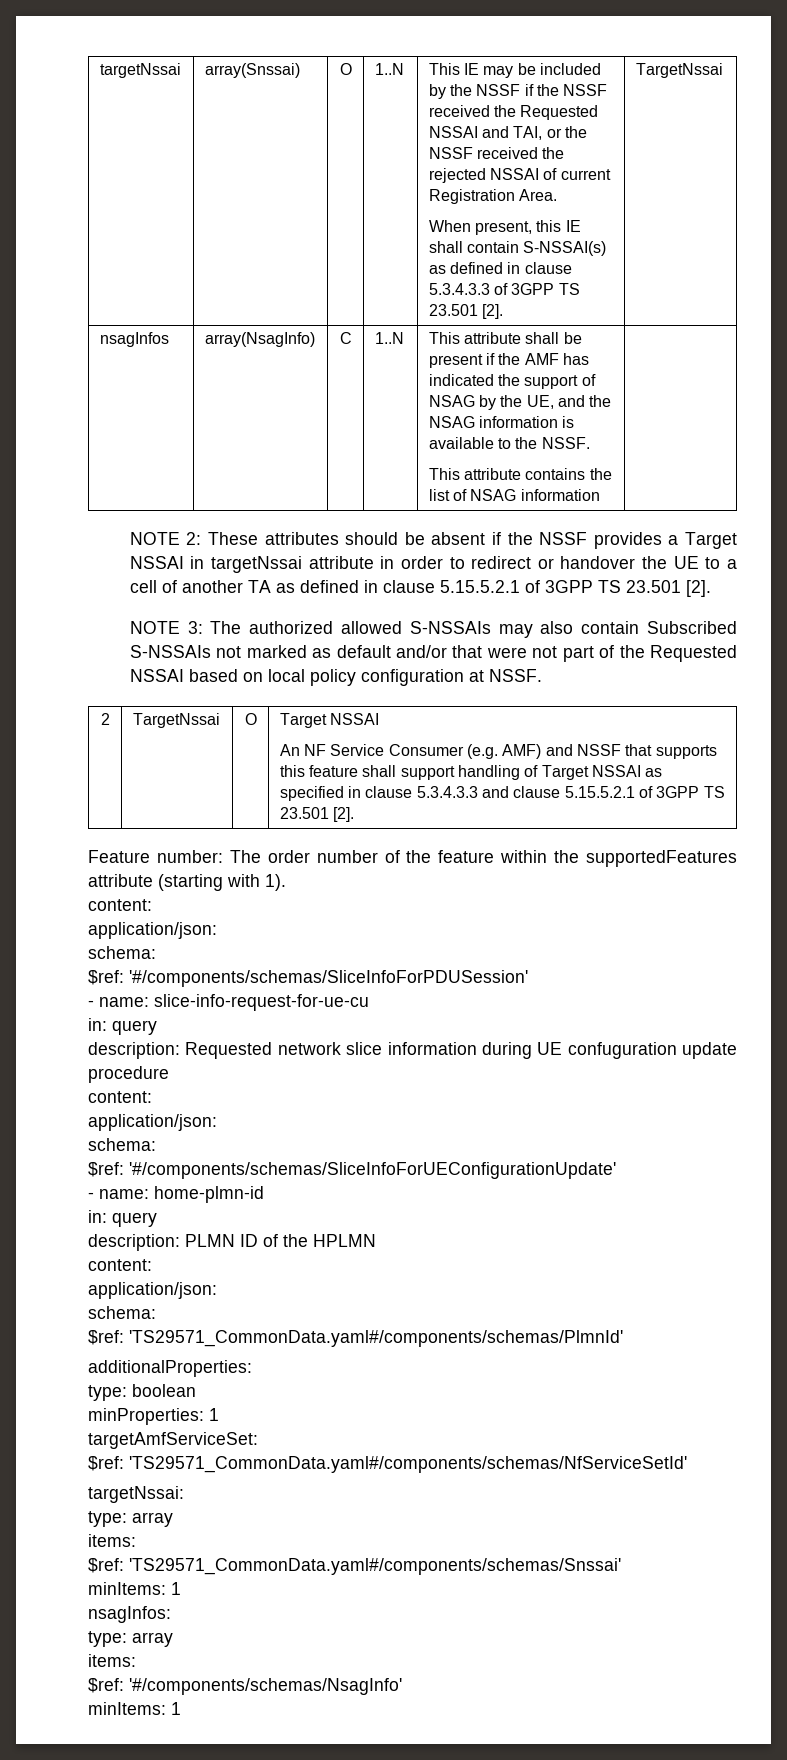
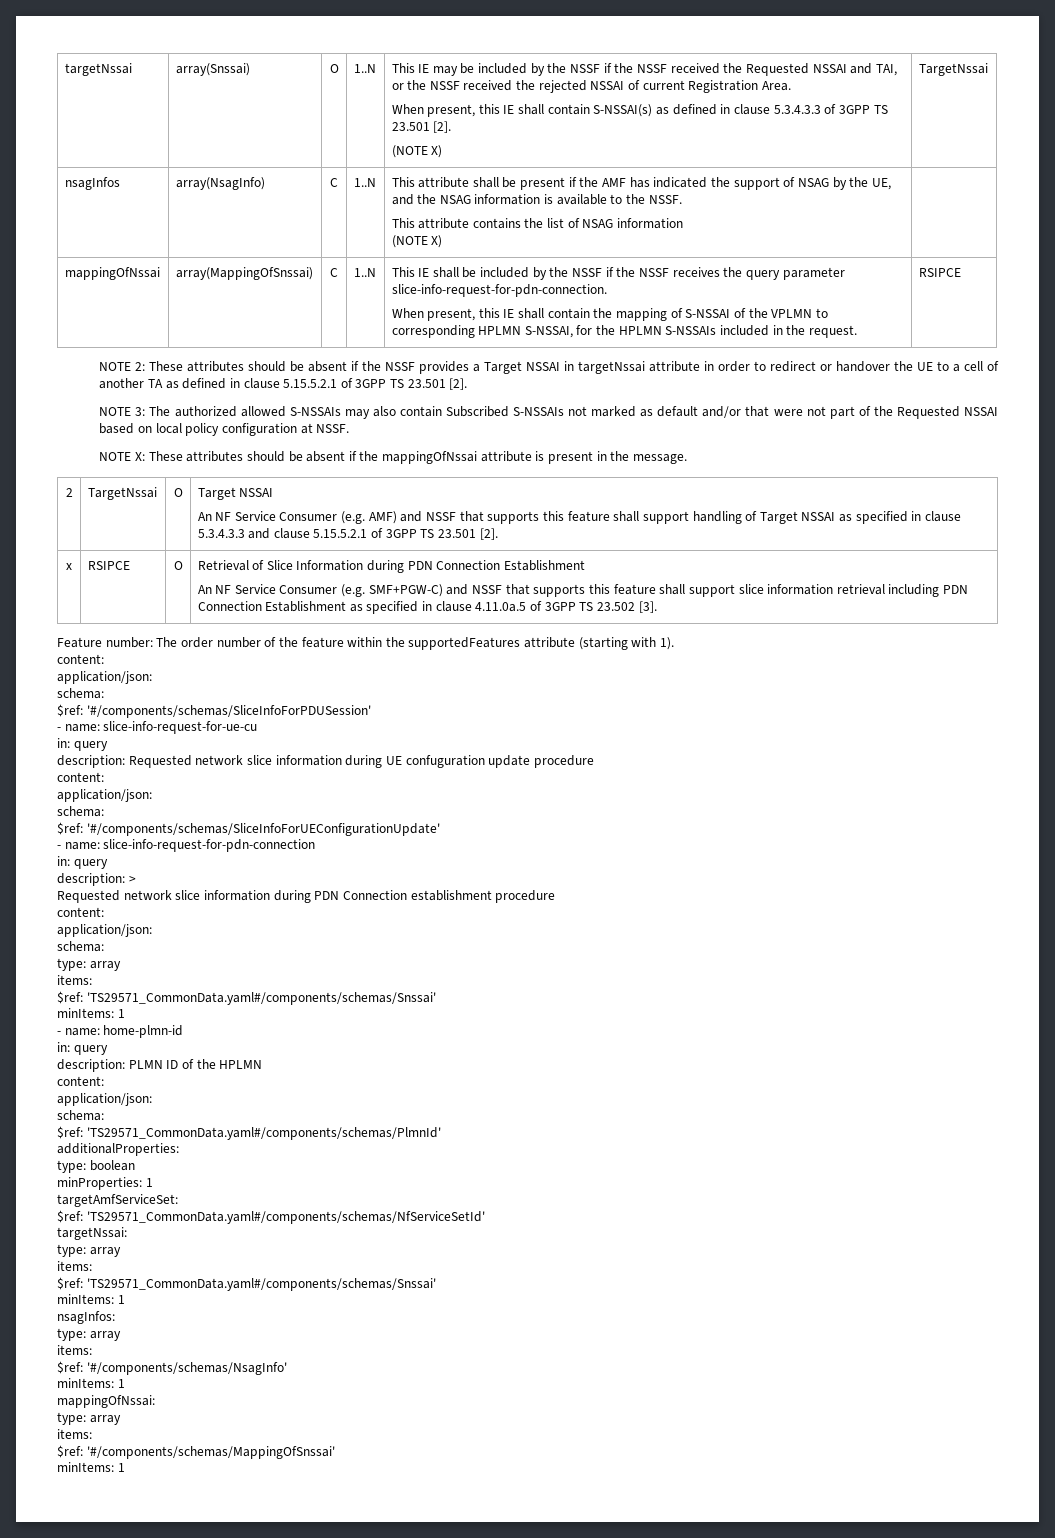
  When present, this IE shall contain S-NSSAI(s) as defined in clause 5.3.4.3.3 of 3GPP TS 23.501 [2].
+ (NOTE X)
  nsagInfos | array(NsagInfo) | C | 1..N | This attribute shall be present if the AMF has indicated the support of NSAG by the UE, and the NSAG information is available to the NSSF.
- This attribute contains the list of NSAG information |
+ This attribute contains the list of NSAG information
+ (NOTE X) |
+ mappingOfNssai | array(MappingOfSnssai) | C | 1..N | This IE shall be included by the NSSF if the NSSF receives the query parameter slice-info-request-for-pdn-connection.
+ When present, this IE shall contain the mapping of S-NSSAI of the VPLMN to corresponding HPLMN S-NSSAI, for the HPLMN S-NSSAIs included in the request. | RSIPCE
+ NOTE X: These attributes should be absent if the mappingOfNssai attribute is present in the message.
+ x | RSIPCE | O | Retrieval of Slice Information during PDN Connection Establishment
+ An NF Service Consumer (e.g. SMF+PGW-C) and NSSF that supports this feature shall support slice information retrieval including PDN Connection Establishment as specified in clause 4.11.0a.5 of 3GPP TS 23.502 [3].
+ - name: slice-info-request-for-pdn-connection
+ in: query
+ description: >
+ Requested network slice information during PDN Connection establishment procedure
+ content:
+ application/json:
+ schema:
+ type: array
+ items:
+ $ref: 'TS29571_CommonData.yaml#/components/schemas/Snssai'
+ minItems: 1
+ mappingOfNssai:
+ type: array
+ items:
+ $ref: '#/components/schemas/MappingOfSnssai'
+ minItems: 1

